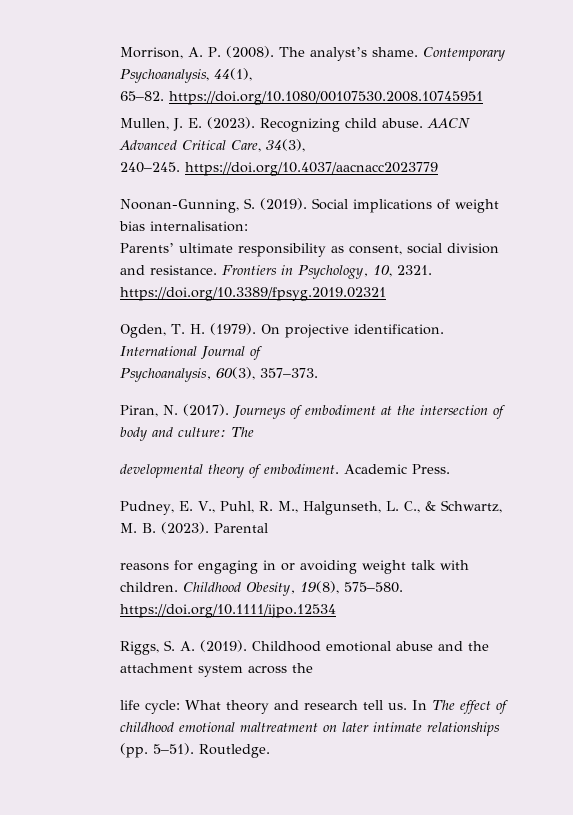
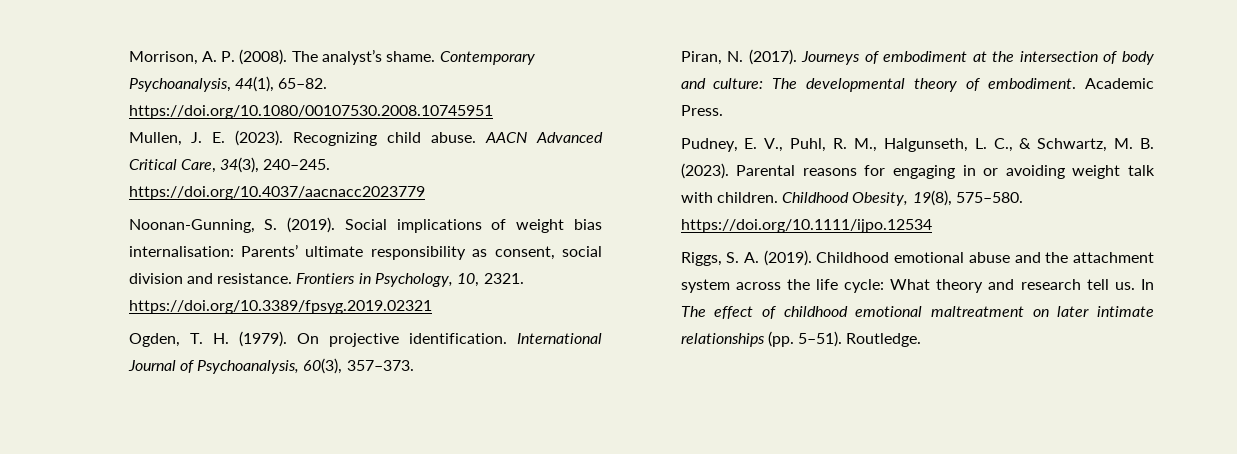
- Contemporary Psychoanalysis, 44(1),
- 65–82. https://doi.org/10.1080/00107530.2008.10745951
+ Contemporary Psychoanalysis, 44(1), 65–82. https://doi.org/10.1080/00107530.2008.10745951
- AACN Advanced Critical Care, 34(3),
- 240–245. https://doi.org/10.4037/aacnacc2023779
+ AACN Advanced Critical Care, 34(3), 240–245. https://doi.org/10.4037/aacnacc2023779
- Social implications of weight bias internalisation:
- Parents’ ultimate responsibility as consent, social division and resistance.
+ Social implications of weight bias internalisation: Parents’ ultimate responsibility as consent, social division and resistance.
- International Journal of
- Psychoanalysis, 60(3), 357–373.
+ International Journal of Psychoanalysis, 60(3), 357–373.
- Journeys of embodiment at the intersection of body and culture: The
- developmental theory of embodiment.
+ Journeys of embodiment at the intersection of body and culture: The developmental theory of embodiment.
- Parental
- reasons for engaging in or avoiding weight talk with children.
+ Parental reasons for engaging in or avoiding weight talk with children.
- Childhood emotional abuse and the attachment system across the
- life cycle: What theory and research tell us.
+ Childhood emotional abuse and the attachment system across the life cycle: What theory and research tell us.

